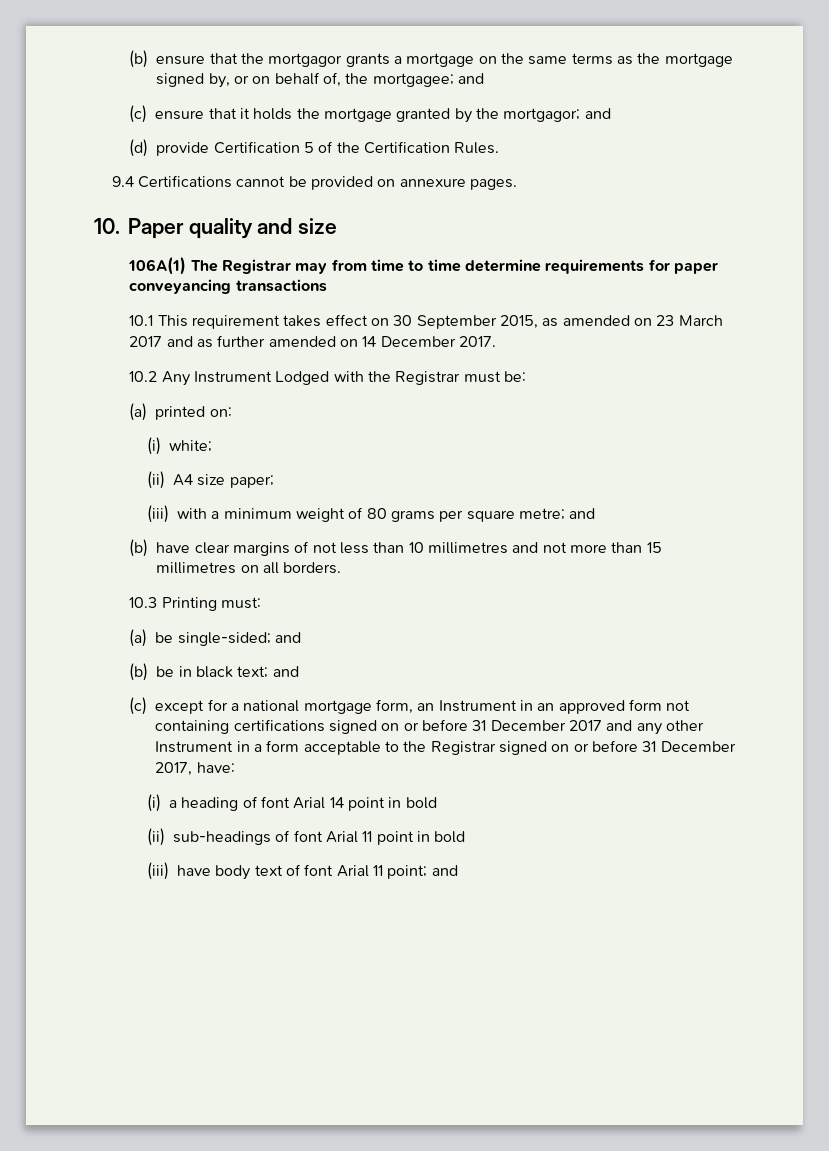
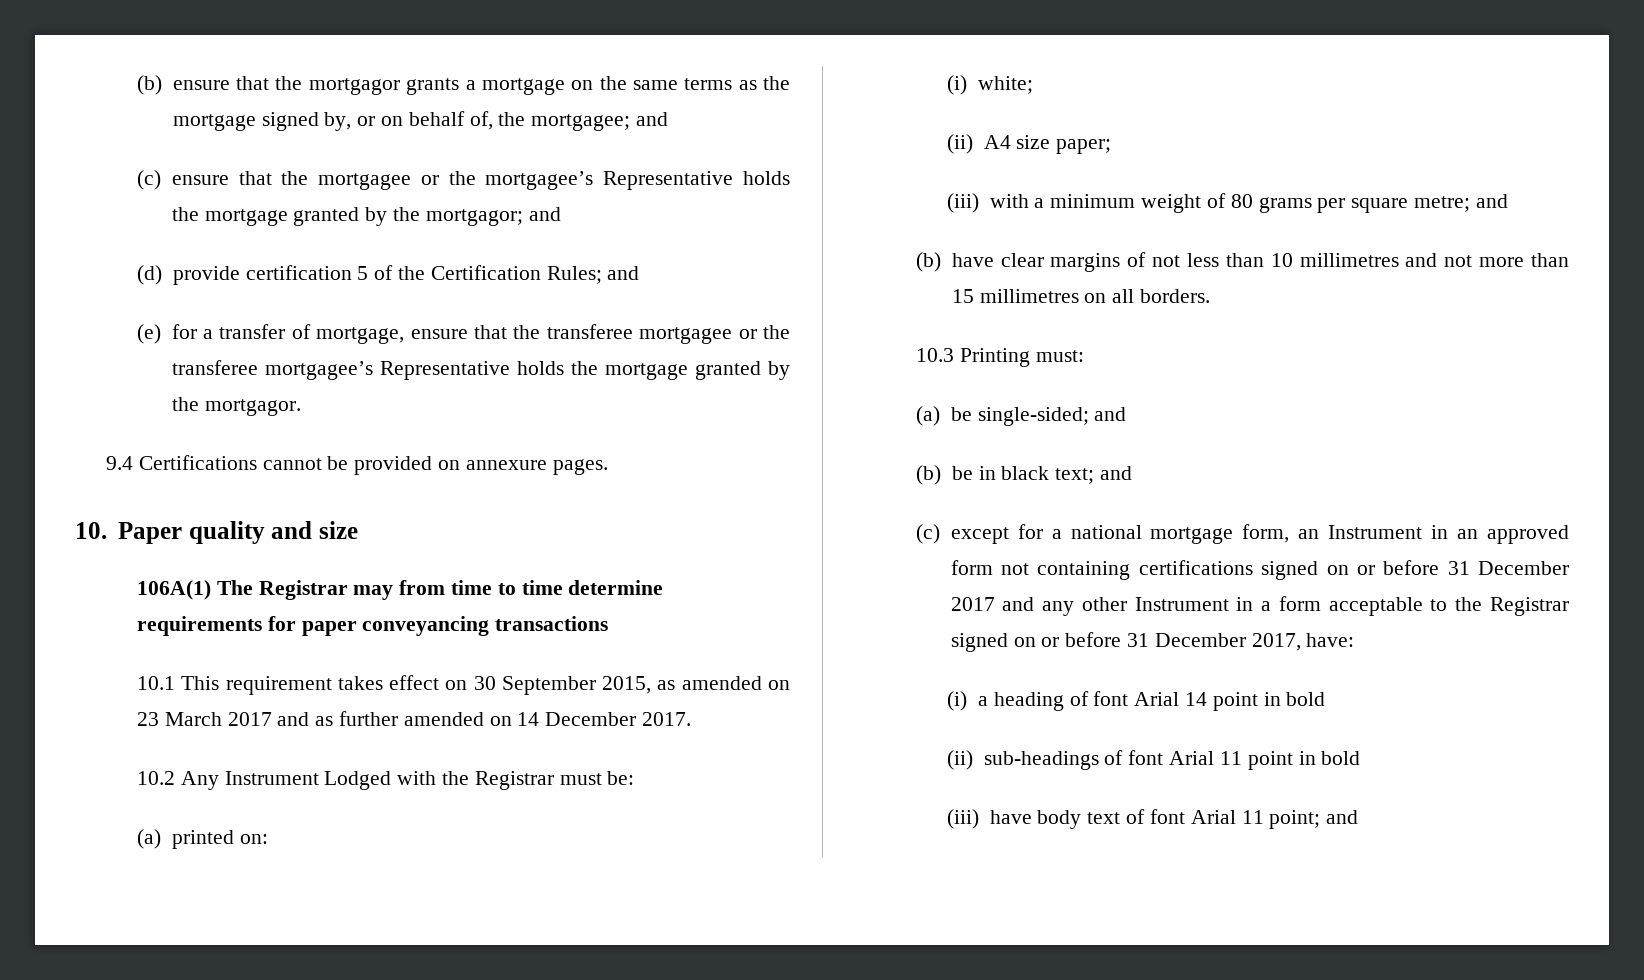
- (c) ensure that it holds the mortgage granted by the mortgagor; and
+ (c) ensure that the mortgagee or the mortgagee’s Representative holds the mortgage granted by the mortgagor; and
- (d) provide Certification 5 of the Certification Rules.
+ (d) provide certification 5 of the Certification Rules; and
+ (e) for a transfer of mortgage, ensure that the transferee mortgagee or the transferee mortgagee’s Representative holds the mortgage granted by the mortgagor.

